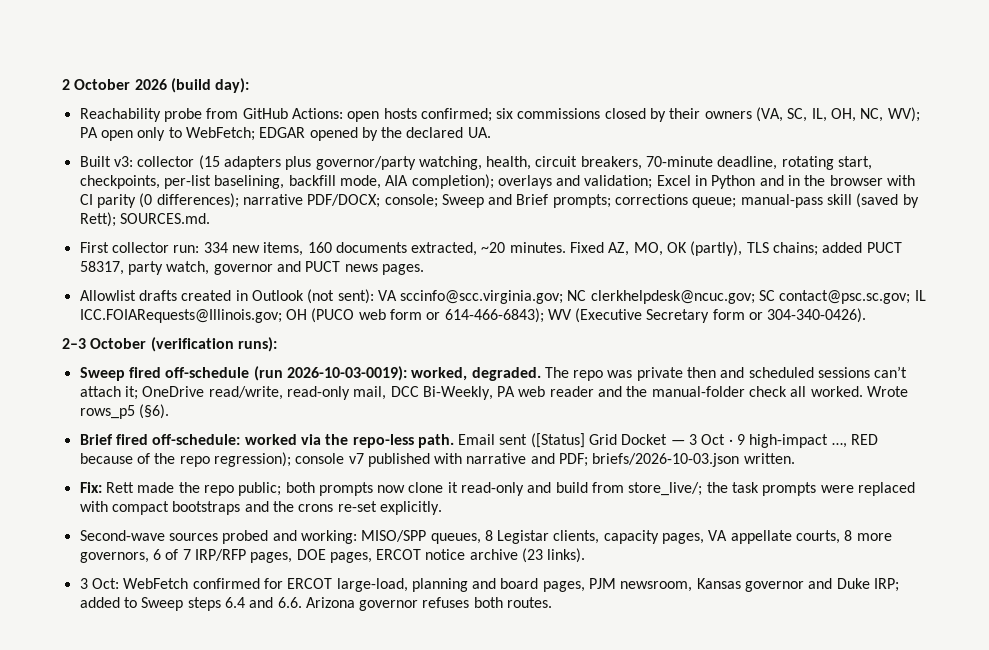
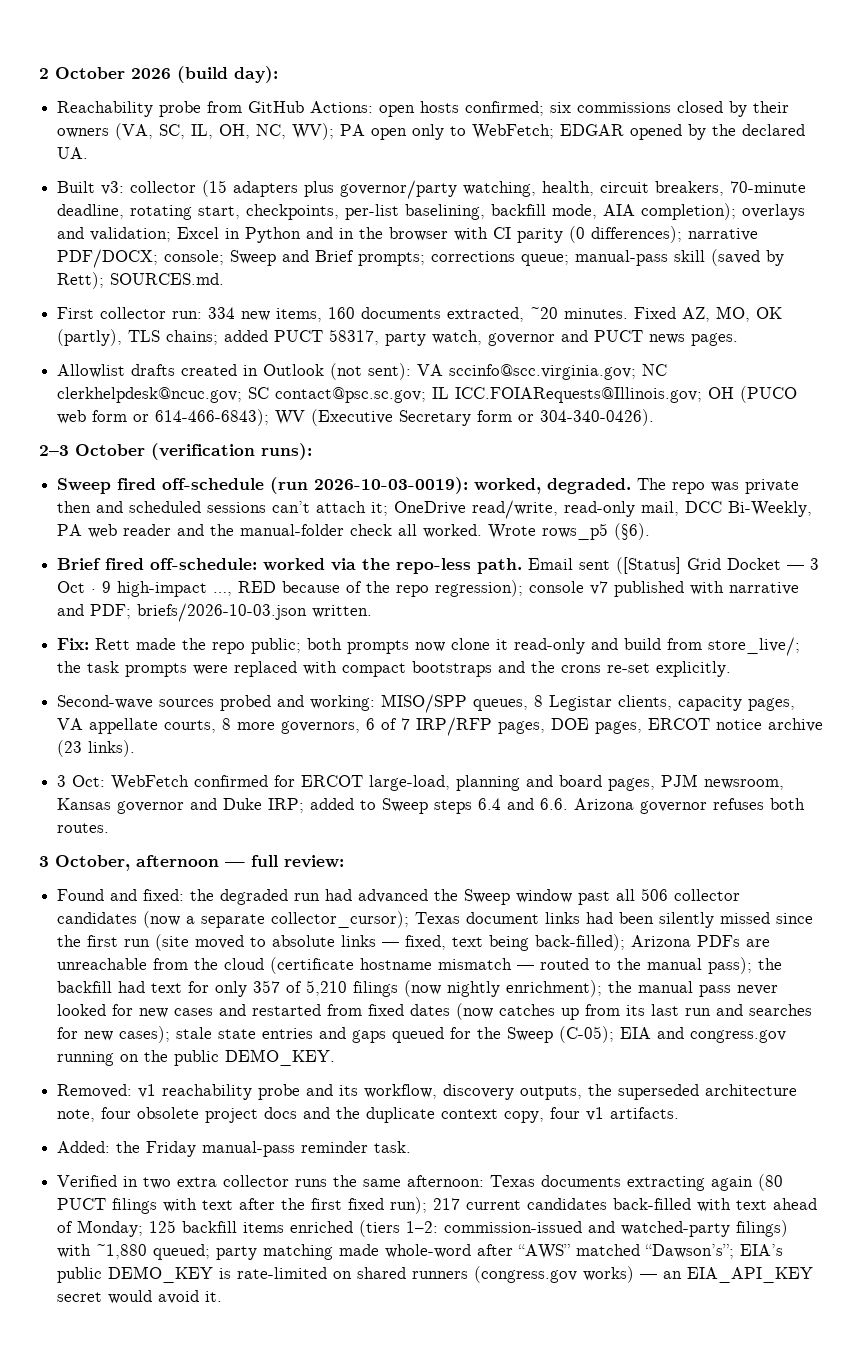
+ 3 October, afternoon — full review:
+ Found and fixed: the degraded run had advanced the Sweep window past all 506 collector candidates (now a separate collector_cursor); Texas document links had been silently missed since the first run (site moved to absolute links — fixed, text being back-filled); Arizona PDFs are unreachable from the cloud (certificate hostname mismatch — routed to the manual pass); the backfill had text for only 357 of 5,210 filings (now nightly enrichment); the manual pass never looked for new cases and restarted from fixed dates (now catches up from its last run and searches for new cases); stale state entries and gaps queued for the Sweep (C-05); EIA and congress.gov running on the public DEMO_KEY.
+ Removed: v1 reachability probe and its workflow, discovery outputs, the superseded architecture note, four obsolete project docs and the duplicate context copy, four v1 artifacts.
+ Added: the Friday manual-pass reminder task.
+ Verified in two extra collector runs the same afternoon: Texas documents extracting again (80 PUCT filings with text after the first fixed run); 217 current candidates back-filled with text ahead of Monday; 125 backfill items enriched (tiers 1–2: commission-issued and watched-party filings) with ~1,880 queued; party matching made whole-word after “AWS” matched “Dawson’s”; EIA’s public DEMO_KEY is rate-limited on shared runners (congress.gov works) — an EIA_API_KEY secret would avoid it.

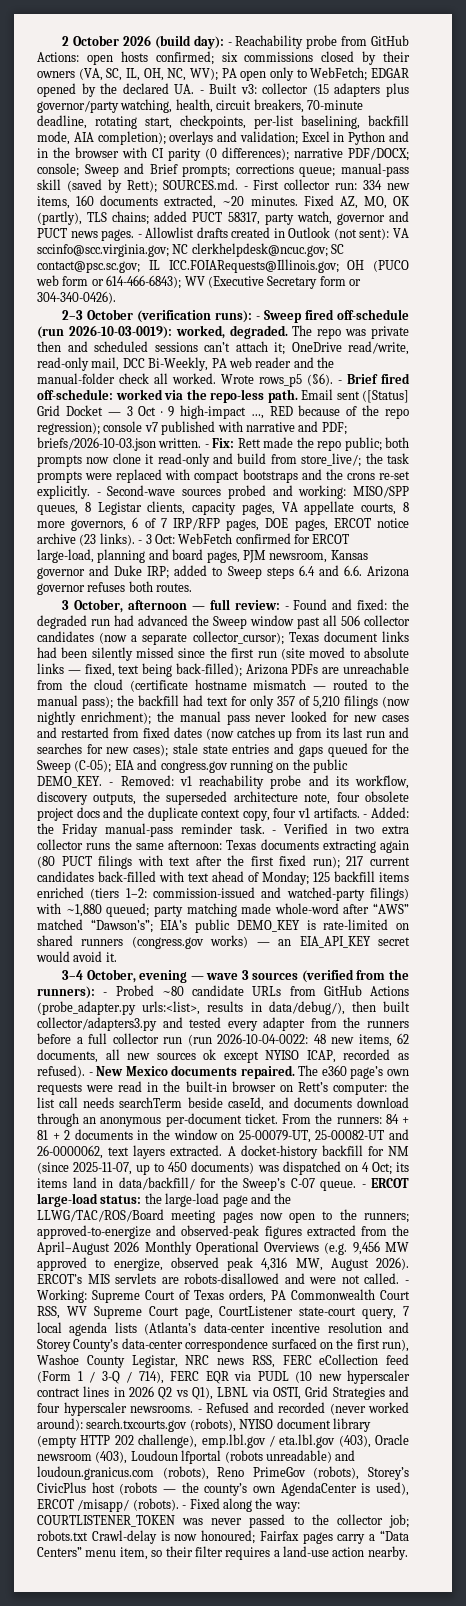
- 2 October 2026 (build day):
- Reachability probe from GitHub Actions:
+ 2 October 2026 (build day): - Reachability probe from GitHub Actions:
- EDGAR opened by the declared UA.
- Built v3:
+ EDGAR opened by the declared UA. - Built v3:
- SOURCES.md.
- First collector run:
+ SOURCES.md. - First collector run:
- Fixed AZ, MO, OK (partly), TLS chains; added PUCT 58317, party watch, governor and PUCT news pages.
- Allowlist drafts created in Outlook (not sent): VA sccinfo@scc.virginia.gov; NC clerkhelpdesk@ncuc.gov; SC contact@psc.sc.gov; IL ICC.FOIARequests@Illinois.gov; OH (PUCO web form or 614-466-6843); WV (Executive Secretary form or 304-340-0426).
+ Fixed AZ, MO, OK (partly), TLS chains; added PUCT 58317, party watch, governor and PUCT news pages. - Allowlist drafts created in Outlook (not sent): VA sccinfo@scc.virginia.gov; NC clerkhelpdesk@ncuc.gov; SC contact@psc.sc.gov; IL ICC.FOIARequests@Illinois.gov; OH (PUCO web form or 614-466-6843); WV (Executive Secretary form or 304-340-0426).
- 2–3 October (verification runs):
- Sweep fired off-schedule (run 2026-10-03-0019): worked, degraded.
+ 2–3 October (verification runs): - Sweep fired off-schedule (run 2026-10-03-0019): worked, degraded.
- Wrote rows_p5 (§6).
- Brief fired off-schedule: worked via the repo-less path.
+ Wrote rows_p5 (§6). - Brief fired off-schedule: worked via the repo-less path.
- briefs/2026-10-03.json written.
- Fix:
+ briefs/2026-10-03.json written. - Fix:
- the task prompts were replaced with compact bootstraps and the crons re-set explicitly.
- Second-wave sources probed and working:
+ the task prompts were replaced with compact bootstraps and the crons re-set explicitly. - Second-wave sources probed and working:
- MISO/SPP queues, 8 Legistar clients, capacity pages, VA appellate courts, 8 more governors, 6 of 7 IRP/RFP pages, DOE pages, ERCOT notice archive (23 links).
- 3 Oct:
+ MISO/SPP queues, 8 Legistar clients, capacity pages, VA appellate courts, 8 more governors, 6 of 7 IRP/RFP pages, DOE pages, ERCOT notice archive (23 links). - 3 Oct:
- 3 October, afternoon — full review:
- Found and fixed:
+ 3 October, afternoon — full review: - Found and fixed:
- EIA and congress.gov running on the public DEMO_KEY.
- Removed:
+ EIA and congress.gov running on the public DEMO_KEY. - Removed:
- v1 reachability probe and its workflow, discovery outputs, the superseded architecture note, four obsolete project docs and the duplicate context copy, four v1 artifacts.
- Added:
+ v1 reachability probe and its workflow, discovery outputs, the superseded architecture note, four obsolete project docs and the duplicate context copy, four v1 artifacts. - Added:
- the Friday manual-pass reminder task.
- Verified in two extra collector runs the same afternoon:
+ the Friday manual-pass reminder task. - Verified in two extra collector runs the same afternoon:
+ 3–4 October, evening — wave 3 sources (verified from the runners): - Probed ~80 candidate URLs from GitHub Actions (probe_adapter.py urls:<list>, results in data/debug/), then built collector/adapters3.py and tested every adapter from the runners before a full collector run (run 2026-10-04-0022: 48 new items, 62 documents, all new sources ok except NYISO ICAP, recorded as refused). - New Mexico documents repaired. The e360 page’s own requests were read in the built-in browser on Rett’s computer: the list call needs searchTerm beside caseId, and documents download through an anonymous per-document ticket. From the runners: 84 + 81 + 2 documents in the window on 25-00079-UT, 25-00082-UT and 26-0000062, text layers extracted. A docket-history backfill for NM (since 2025-11-07, up to 450 documents) was dispatched on 4 Oct; its items land in data/backfill/ for the Sweep’s C-07 queue. - ERCOT large-load status: the large-load page and the LLWG/TAC/ROS/Board meeting pages now open to the runners; approved-to-energize and observed-peak figures extracted from the April–August 2026 Monthly Operational Overviews (e.g. 9,456 MW approved to energize, observed peak 4,316 MW, August 2026). ERCOT’s MIS servlets are robots-disallowed and were not called. - Working: Supreme Court of Texas orders, PA Commonwealth Court RSS, WV Supreme Court page, CourtListener state-court query, 7 local agenda lists (Atlanta’s data-center incentive resolution and Storey County’s data-center correspondence surfaced on the first run), Washoe County Legistar, NRC news RSS, FERC eCollection feed (Form 1 / 3-Q / 714), FERC EQR via PUDL (10 new hyperscaler contract lines in 2026 Q2 vs Q1), LBNL via OSTI, Grid Strategies and four hyperscaler newsrooms. - Refused and recorded (never worked around): search.txcourts.gov (robots), NYISO document library (empty HTTP 202 challenge), emp.lbl.gov / eta.lbl.gov (403), Oracle newsroom (403), Loudoun lfportal (robots unreadable) and loudoun.granicus.com (robots), Reno PrimeGov (robots), Storey’s CivicPlus host (robots — the county’s own AgendaCenter is used), ERCOT /misapp/ (robots). - Fixed along the way: COURTLISTENER_TOKEN was never passed to the collector job; robots.txt Crawl-delay is now honoured; Fairfax pages carry a “Data Centers” menu item, so their filter requires a land-use action nearby.

